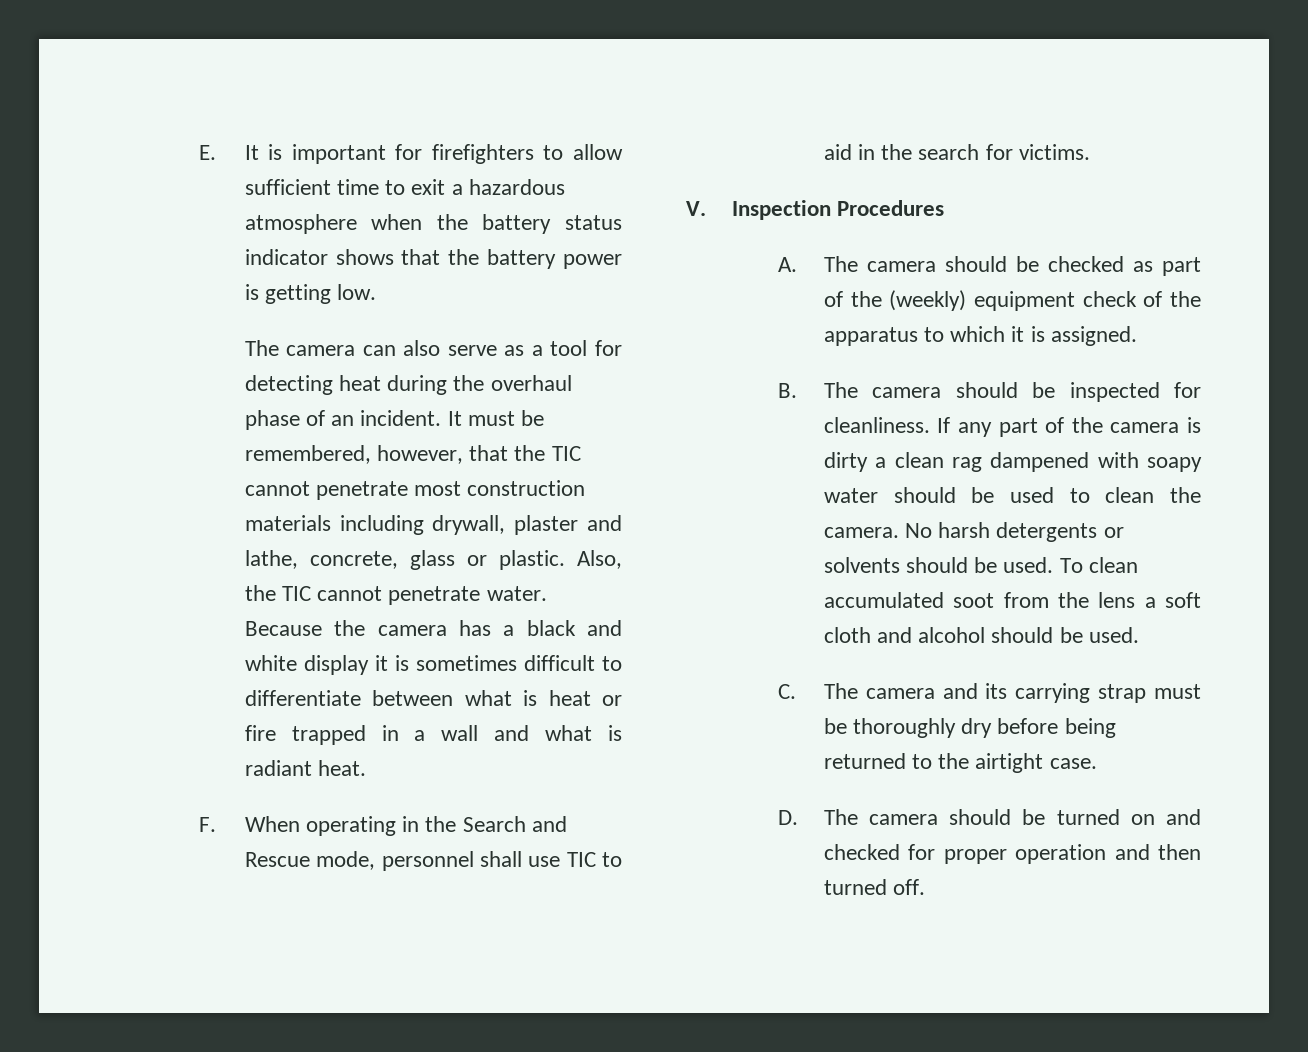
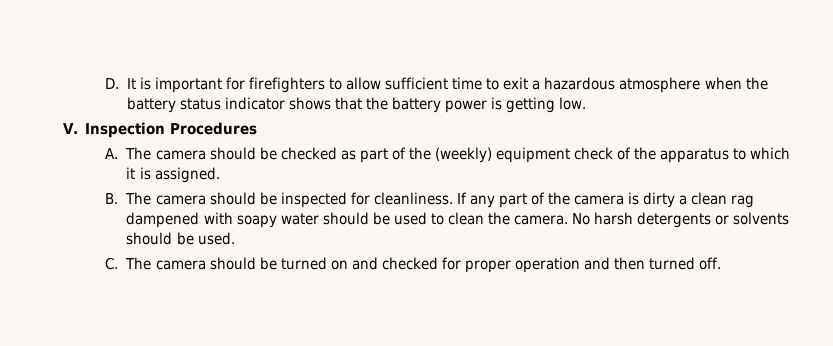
- E. It is important for firefighters to allow sufficient time to exit a hazardous atmosphere when the battery status indicator shows that the battery power is getting low.
+ D. It is important for firefighters to allow sufficient time to exit a hazardous atmosphere when the battery status indicator shows that the battery power is getting low.
- The camera can also serve as a tool for detecting heat during the overhaul phase of an incident. It must be remembered, however, that the TIC cannot penetrate most construction materials including drywall, plaster and lathe, concrete, glass or plastic. Also, the TIC cannot penetrate water. Because the camera has a black and white display it is sometimes difficult to differentiate between what is heat or fire trapped in a wall and what is radiant heat.
- F. When operating in the Search and Rescue mode, personnel shall use TIC to aid in the search for victims.
- No harsh detergents or solvents should be used. To clean accumulated soot from the lens a soft cloth and alcohol should be used.
- C. The camera and its carrying strap must be thoroughly dry before being returned to the airtight case.
- D. The camera should be turned on and checked for proper operation and then turned off.
+ No harsh detergents or solvents should be used.
+ C. The camera should be turned on and checked for proper operation and then turned off.

